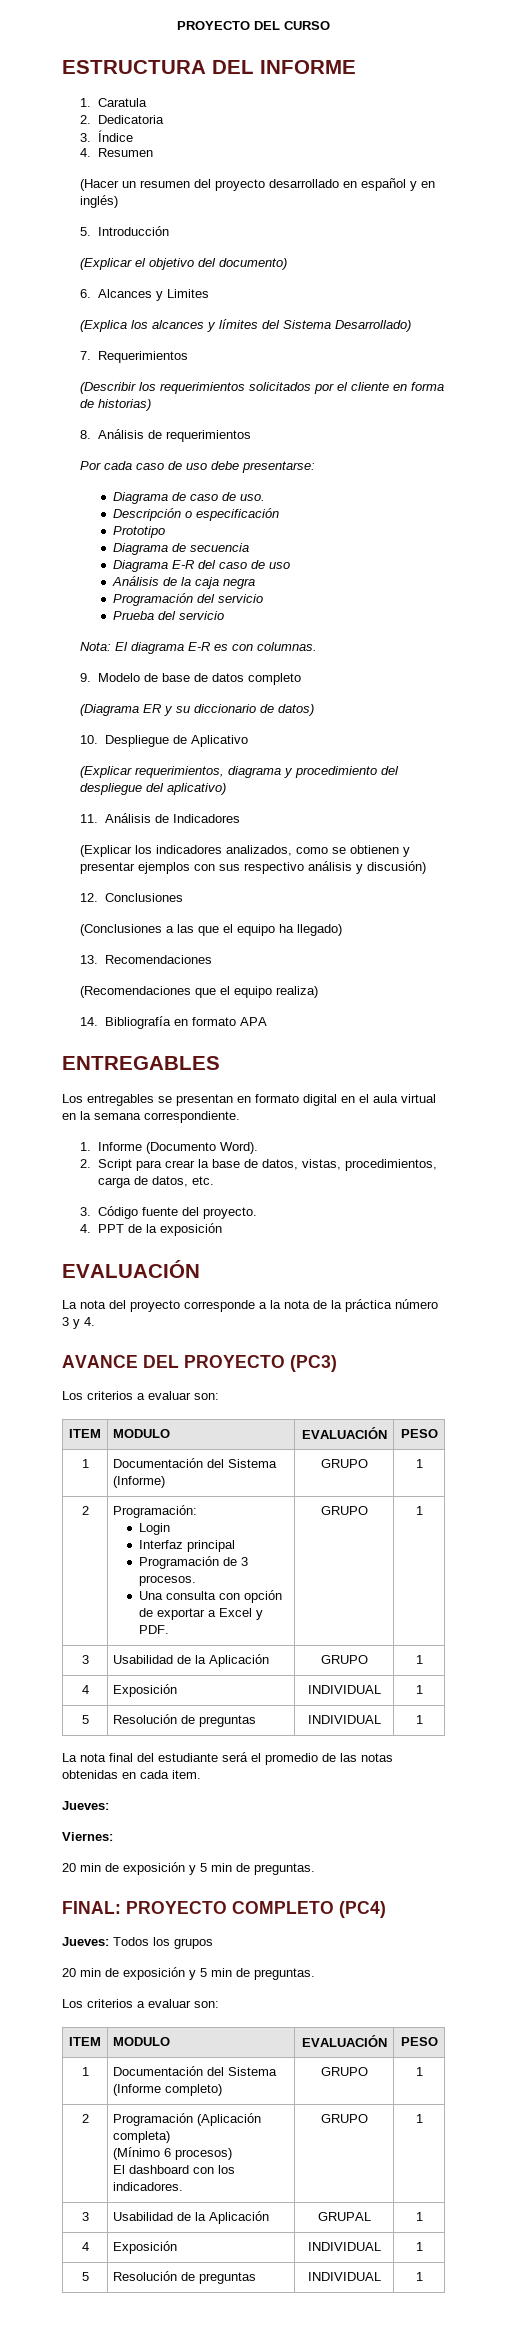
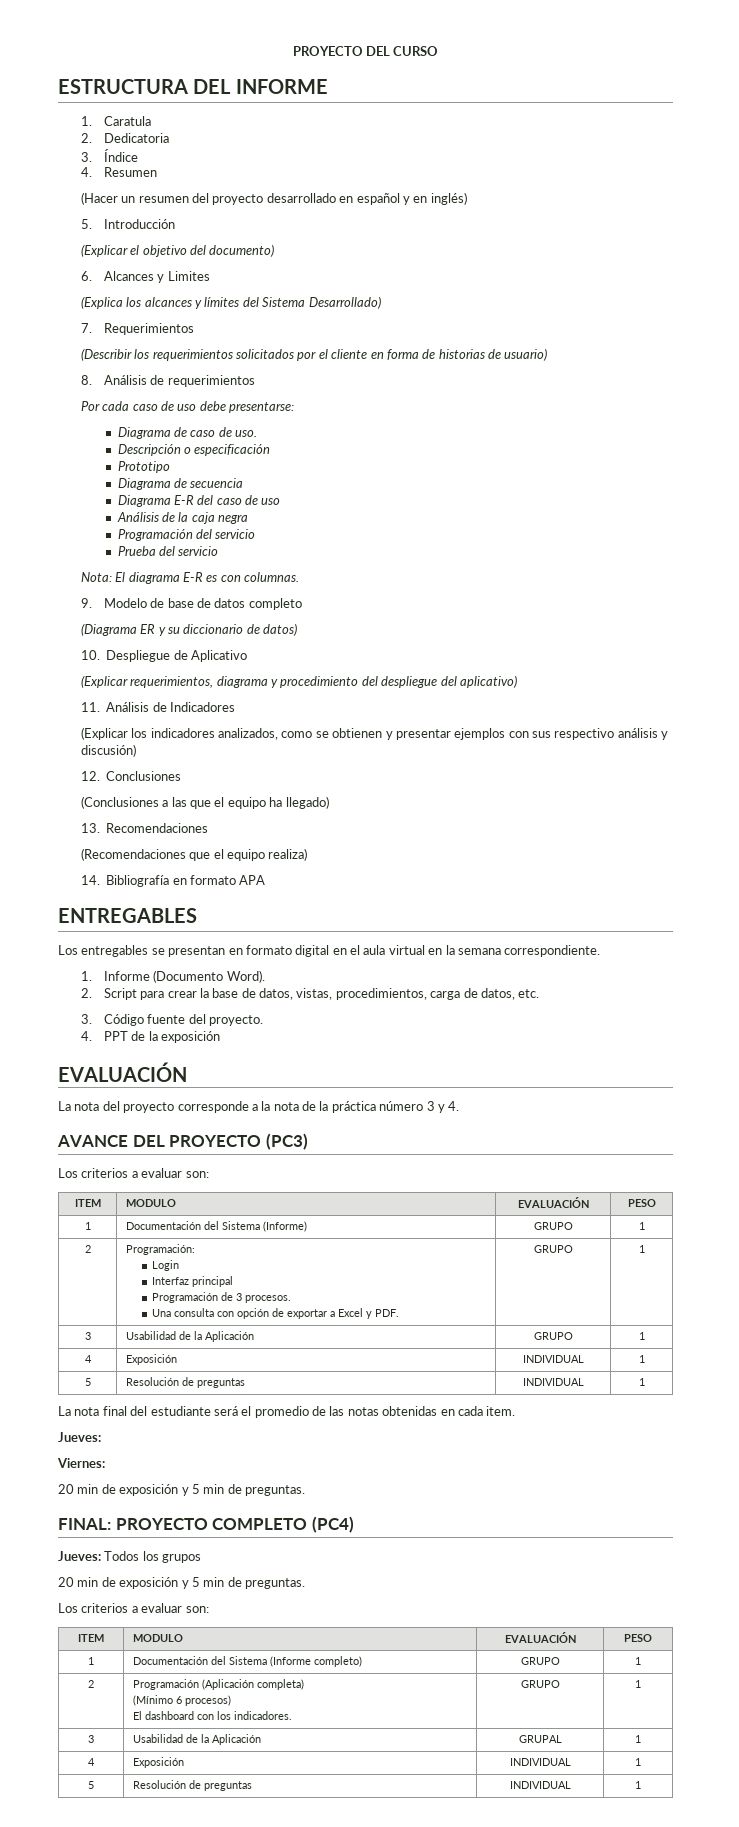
- (Describir los requerimientos solicitados por el cliente en forma de historias)
+ (Describir los requerimientos solicitados por el cliente en forma de historias de usuario)

